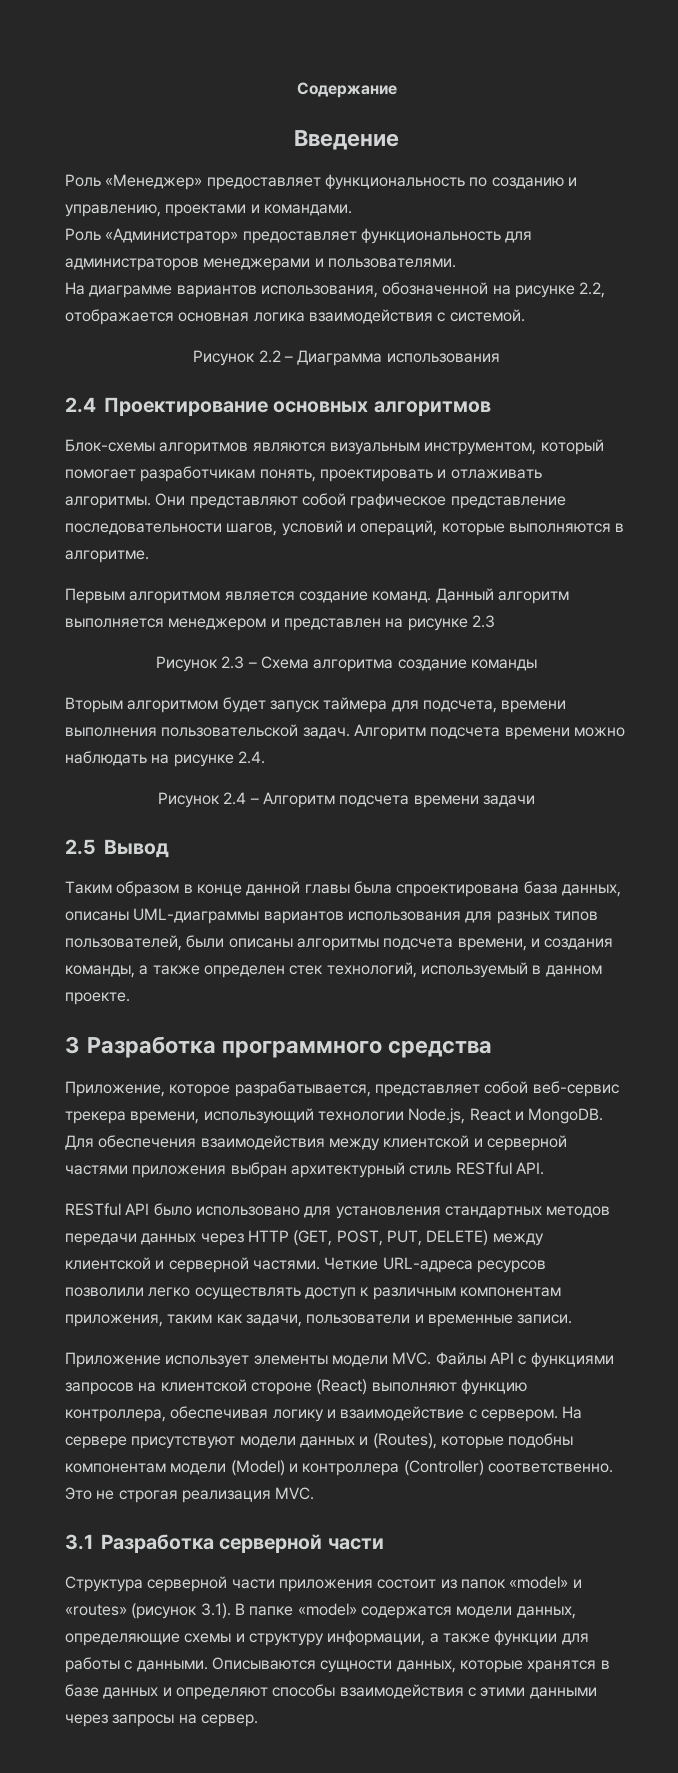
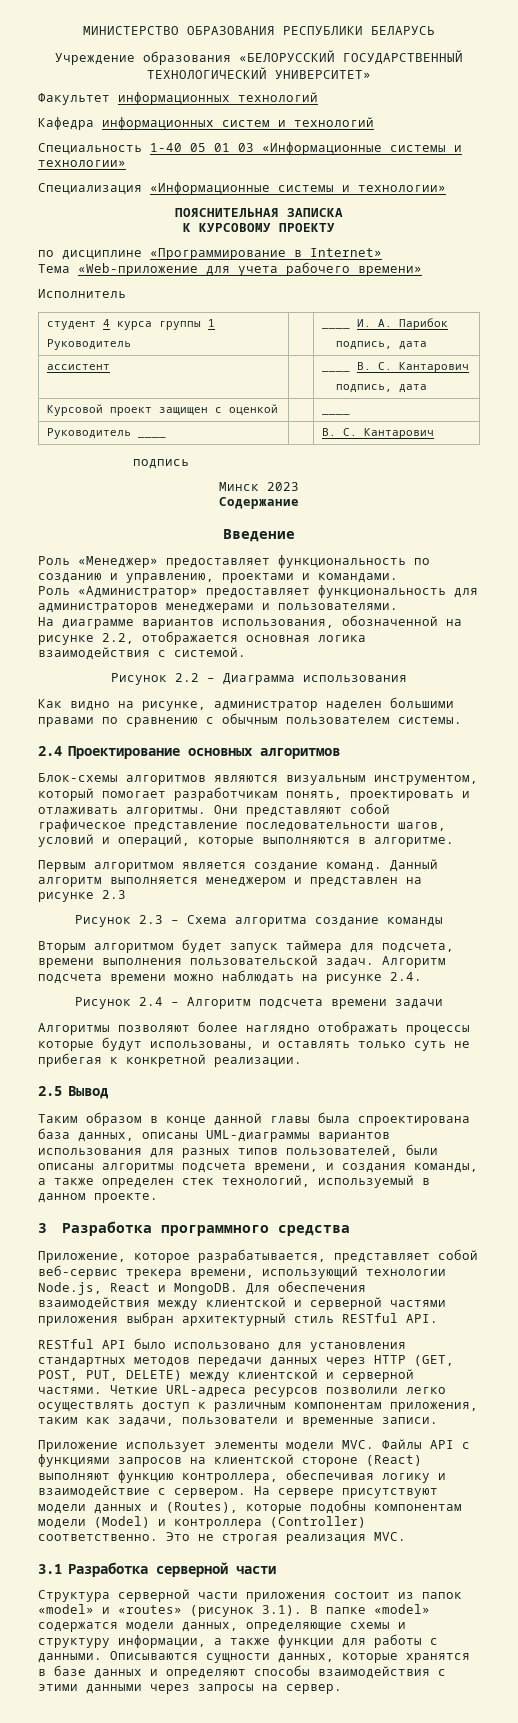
+ МИНИСТЕРСТВО ОБРАЗОВАНИЯ РЕСПУБЛИКИ БЕЛАРУСЬ
+ Учреждение образования «БЕЛОРУССКИЙ ГОСУДАРСТВЕННЫЙ ТЕХНОЛОГИЧЕСКИЙ УНИВЕРСИТЕТ»
+ Факультет информационных технологий
+ Кафедра информационных систем и технологий
+ Специальность 1-40 05 01 03 «Информационные системы и технологии»
+ Специализация «Информационные системы и технологии»
+ ПОЯСНИТЕЛЬНАЯ ЗАПИСКА
+ К КУРСОВОМУ ПРОЕКТУ
+ по дисциплине «Программирование в Internet»
+ Тема «Web-приложение для учета рабочего времени»
+ Исполнитель
+ cтудент 4 курса группы 1
+ Руководитель | | ____ И. А. Парибок
+ подпись, дата
+ ассистент | | ____ В. С. Кантарович
+ подпись, дата
+ Курсовой проект защищен с оценкой | | ____
+ Руководитель ____ | | В. С. Кантарович
+ подпись
+ Минск 2023
+ Как видно на рисунке, администратор наделен большими правами по сравнению с обычным пользователем системы.
+ Алгоритмы позволяют более наглядно отображать процессы которые будут использованы, и оставлять только суть не прибегая к конкретной реализации.

